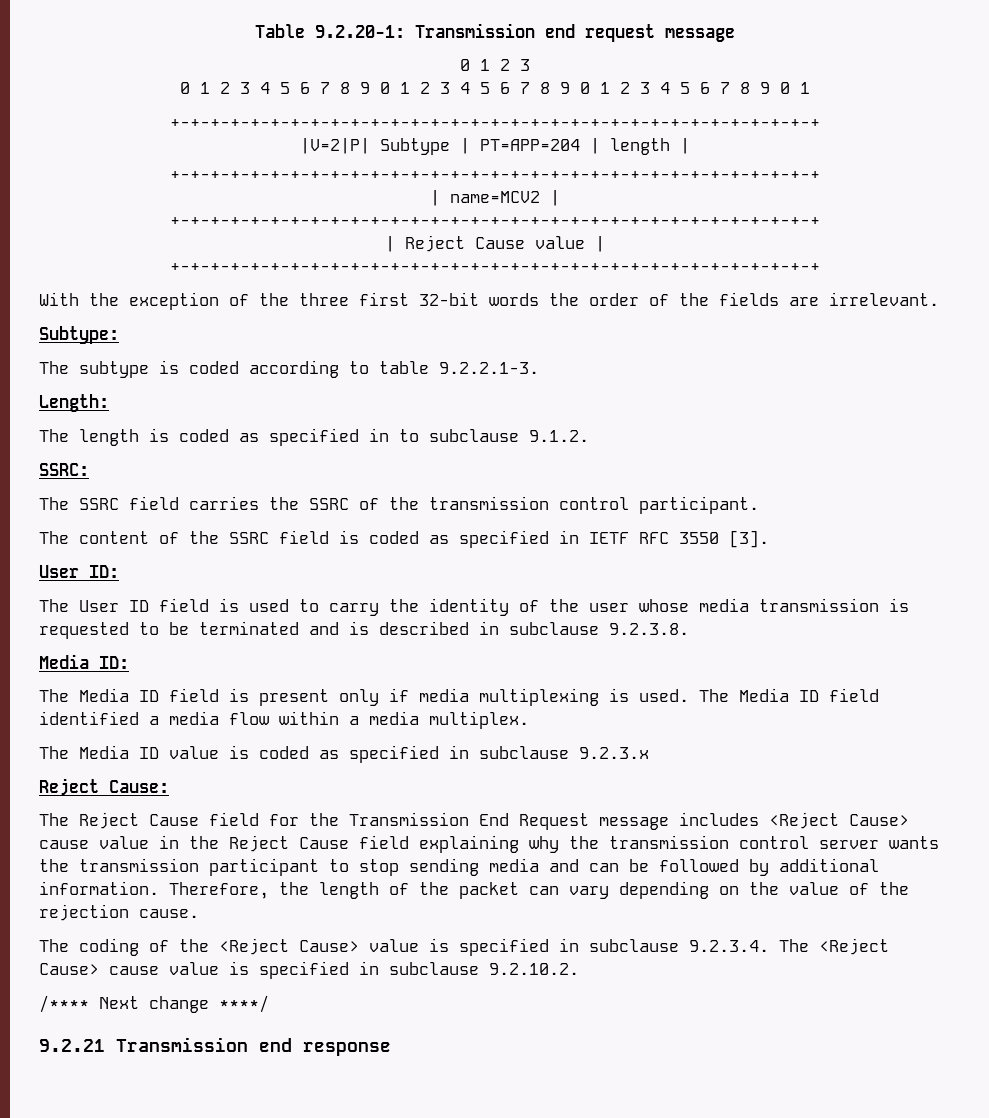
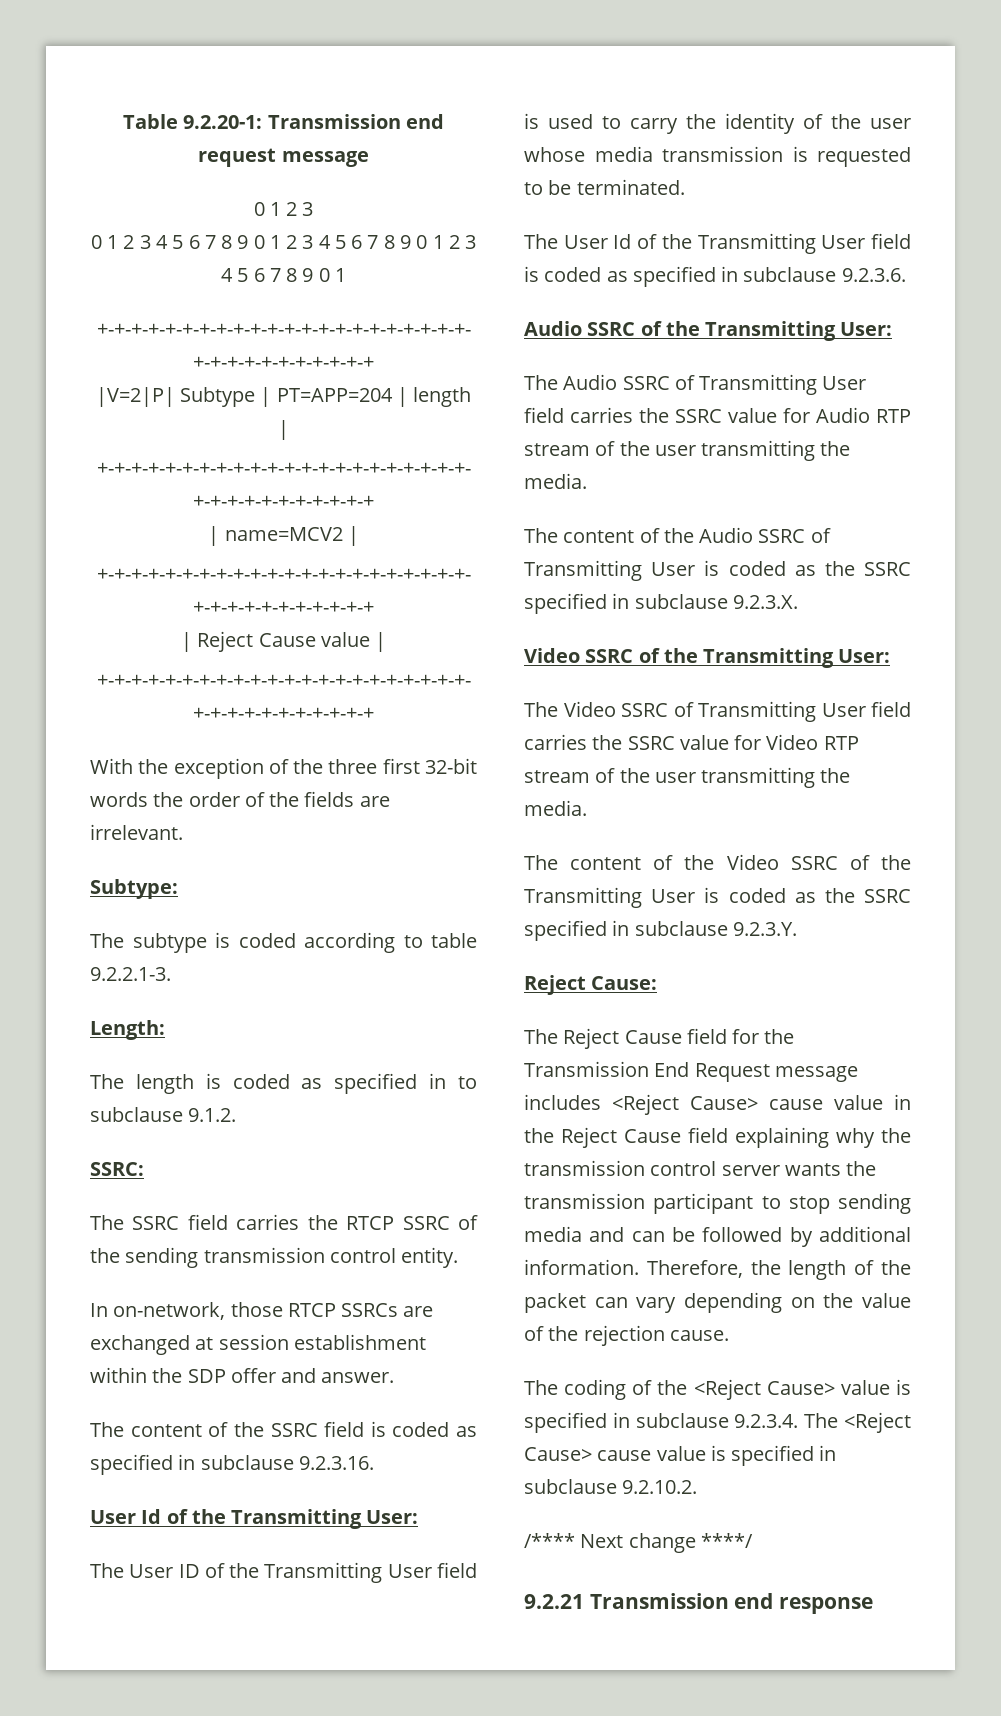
- The SSRC field carries the SSRC of the transmission control participant.
+ The SSRC field carries the RTCP SSRC of the sending transmission control entity.
+ In on-network, those RTCP SSRCs are exchanged at session establishment within the SDP offer and answer.
- The content of the SSRC field is coded as specified in IETF RFC 3550 [3].
- User ID:
+ The content of the SSRC field is coded as specified in subclause 9.2.3.16.
+ User Id of the Transmitting User:
- The User ID field is used to carry the identity of the user whose media transmission is requested to be terminated and is described in subclause 9.2.3.8.
- Media ID:
- The Media ID field is present only if media multiplexing is used. The Media ID field identified a media flow within a media multiplex.
- The Media ID value is coded as specified in subclause 9.2.3.x
+ The User ID of the Transmitting User field is used to carry the identity of the user whose media transmission is requested to be terminated.
+ The User Id of the Transmitting User field is coded as specified in subclause 9.2.3.6.
+ Audio SSRC of the Transmitting User:
+ The Audio SSRC of Transmitting User field carries the SSRC value for Audio RTP stream of the user transmitting the media.
+ The content of the Audio SSRC of Transmitting User is coded as the SSRC specified in subclause 9.2.3.X.
+ Video SSRC of the Transmitting User:
+ The Video SSRC of Transmitting User field carries the SSRC value for Video RTP stream of the user transmitting the media.
+ The content of the Video SSRC of the Transmitting User is coded as the SSRC specified in subclause 9.2.3.Y.

